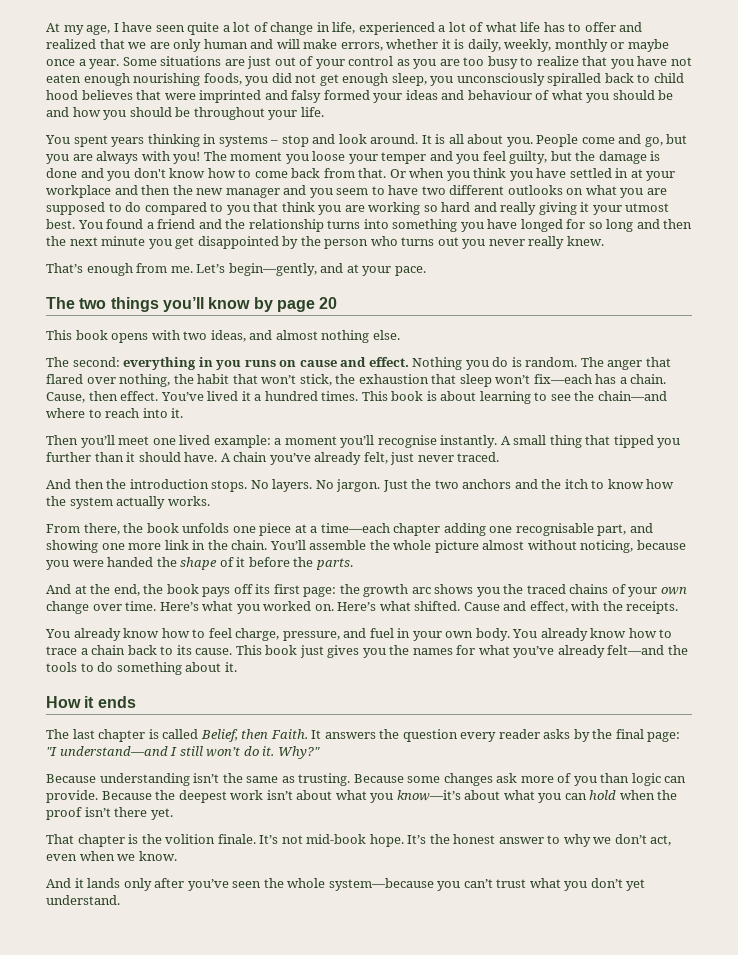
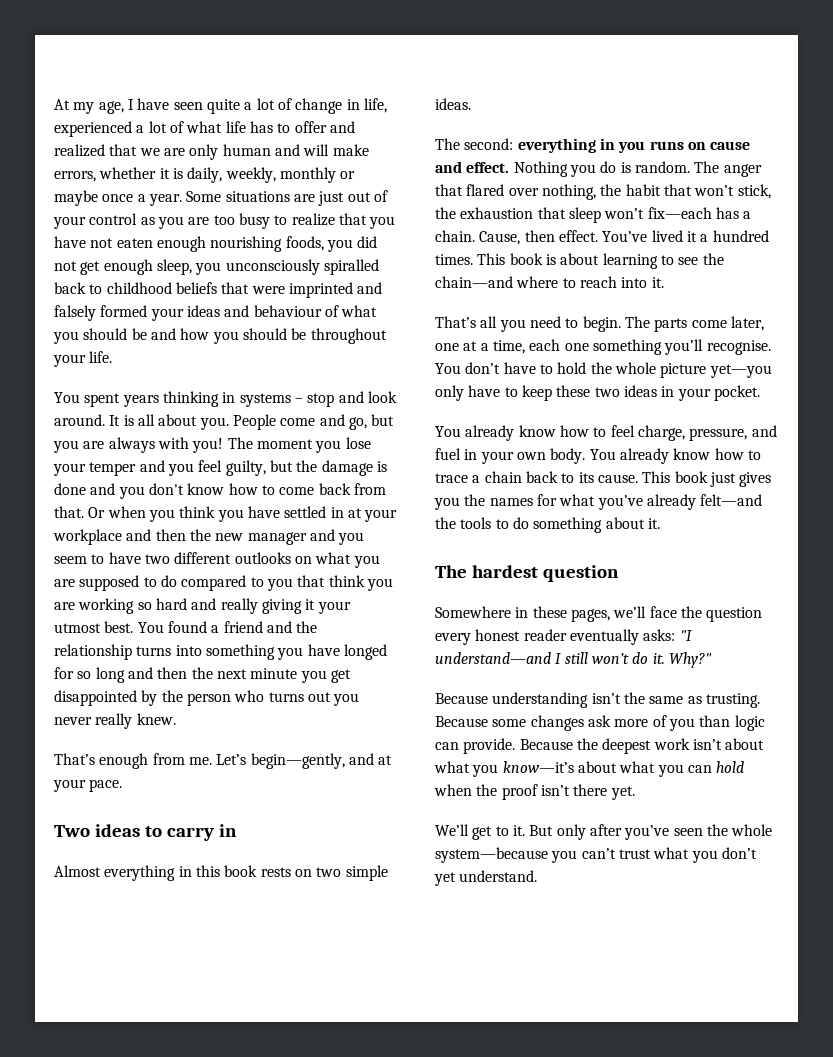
- Some situations are just out of your control as you are too busy to realize that you have not eaten enough nourishing foods, you did not get enough sleep, you unconsciously spiralled back to child hood believes that were imprinted and falsy formed your ideas and behaviour of what you should be and how you should be throughout your life.
+ Some situations are just out of your control as you are too busy to realize that you have not eaten enough nourishing foods, you did not get enough sleep, you unconsciously spiralled back to childhood beliefs that were imprinted and falsely formed your ideas and behaviour of what you should be and how you should be throughout your life.
- The moment you loose your temper and you feel guilty, but the damage is done and you don't know how to come back from that.
+ The moment you lose your temper and you feel guilty, but the damage is done and you don't know how to come back from that.
- The two things you’ll know by page 20
- This book opens with two ideas, and almost nothing else.
+ Two ideas to carry in
+ Almost everything in this book rests on two simple ideas.
- Then you’ll meet one lived example: a moment you’ll recognise instantly. A small thing that tipped you further than it should have. A chain you’ve already felt, just never traced.
- And then the introduction stops. No layers. No jargon. Just the two anchors and the itch to know how the system actually works.
- From there, the book unfolds one piece at a time—each chapter adding one recognisable part, and showing one more link in the chain. You’ll assemble the whole picture almost without noticing, because you were handed the shape of it before the parts.
- And at the end, the book pays off its first page: the growth arc shows you the traced chains of your own change over time. Here’s what you worked on. Here’s what shifted. Cause and effect, with the receipts.
+ That’s all you need to begin. The parts come later, one at a time, each one something you’ll recognise. You don’t have to hold the whole picture yet—you only have to keep these two ideas in your pocket.
- How it ends
- The last chapter is called Belief, then Faith. It answers the question every reader asks by the final page: "I understand—and I still won’t do it.
+ The hardest question
+ Somewhere in these pages, we’ll face the question every honest reader eventually asks: "I understand—and I still won’t do it.
- That chapter is the volition finale. It’s not mid-book hope. It’s the honest answer to why we don’t act, even when we know.
- And it lands only after you’ve seen the whole system—because you can’t trust what you don’t yet understand.
+ We’ll get to it. But only after you’ve seen the whole system—because you can’t trust what you don’t yet understand.

